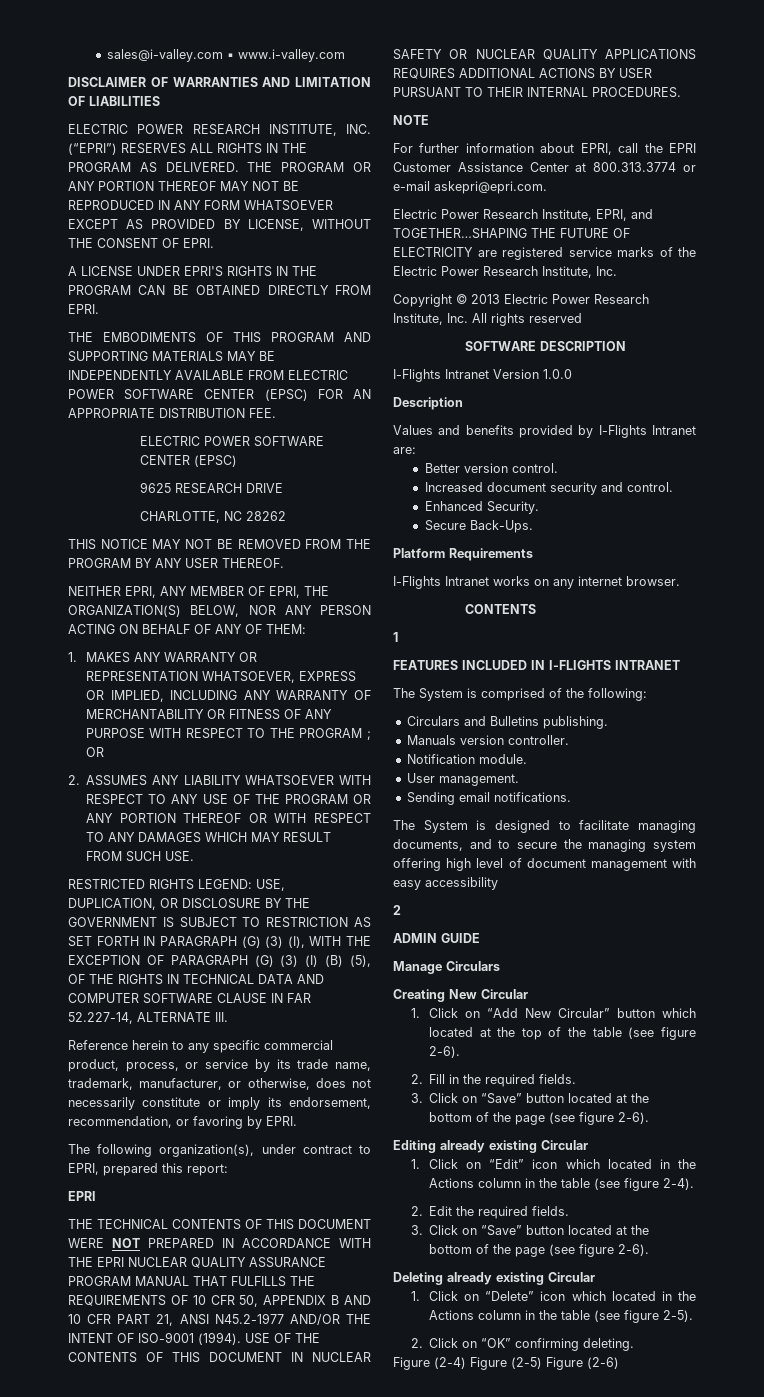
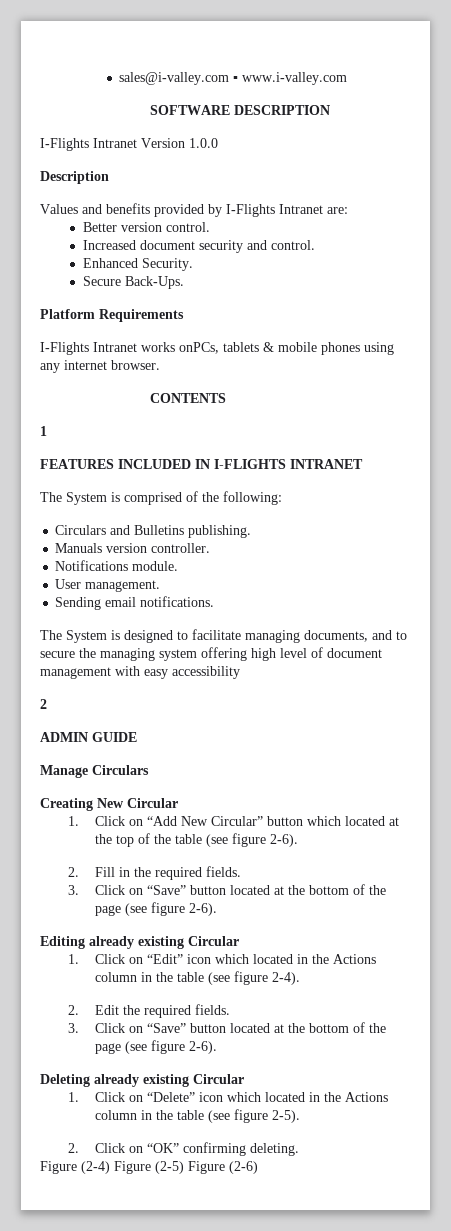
- DISCLAIMER OF WARRANTIES AND LIMITATION OF LIABILITIES
- ELECTRIC POWER RESEARCH INSTITUTE, INC. (“EPRI”) RESERVES ALL RIGHTS IN THE PROGRAM AS DELIVERED. THE PROGRAM OR ANY PORTION THEREOF MAY NOT BE REPRODUCED IN ANY FORM WHATSOEVER EXCEPT AS PROVIDED BY LICENSE, WITHOUT THE CONSENT OF EPRI.
- A LICENSE UNDER EPRI'S RIGHTS IN THE PROGRAM CAN BE OBTAINED DIRECTLY FROM EPRI.
- THE EMBODIMENTS OF THIS PROGRAM AND SUPPORTING MATERIALS MAY BE INDEPENDENTLY AVAILABLE FROM ELECTRIC POWER SOFTWARE CENTER (EPSC) FOR AN APPROPRIATE DISTRIBUTION FEE.
- ELECTRIC POWER SOFTWARE CENTER (EPSC)
- 9625 RESEARCH DRIVE
- CHARLOTTE, NC 28262
- THIS NOTICE MAY NOT BE REMOVED FROM THE PROGRAM BY ANY USER THEREOF.
- NEITHER EPRI, ANY MEMBER OF EPRI, THE ORGANIZATION(S) BELOW, NOR ANY PERSON ACTING ON BEHALF OF ANY OF THEM:
- 1. MAKES ANY WARRANTY OR REPRESENTATION WHATSOEVER, EXPRESS OR IMPLIED, INCLUDING ANY WARRANTY OF MERCHANTABILITY OR FITNESS OF ANY PURPOSE WITH RESPECT TO THE PROGRAM ; OR
- 2. ASSUMES ANY LIABILITY WHATSOEVER WITH RESPECT TO ANY USE OF THE PROGRAM OR ANY PORTION THEREOF OR WITH RESPECT TO ANY DAMAGES WHICH MAY RESULT FROM SUCH USE.
- RESTRICTED RIGHTS LEGEND: USE, DUPLICATION, OR DISCLOSURE BY THE GOVERNMENT IS SUBJECT TO RESTRICTION AS SET FORTH IN PARAGRAPH (G) (3) (I), WITH THE EXCEPTION OF PARAGRAPH (G) (3) (I) (B) (5), OF THE RIGHTS IN TECHNICAL DATA AND COMPUTER SOFTWARE CLAUSE IN FAR 52.227-14, ALTERNATE III.
- Reference herein to any specific commercial product, process, or service by its trade name, trademark, manufacturer, or otherwise, does not necessarily constitute or imply its endorsement, recommendation, or favoring by EPRI.
- The following organization(s), under contract to EPRI, prepared this report:
- EPRI
- THE TECHNICAL CONTENTS OF THIS DOCUMENT WERE NOT PREPARED IN ACCORDANCE WITH THE EPRI NUCLEAR QUALITY ASSURANCE PROGRAM MANUAL THAT FULFILLS THE REQUIREMENTS OF 10 CFR 50, APPENDIX B AND 10 CFR PART 21, ANSI N45.2-1977 AND/OR THE INTENT OF ISO-9001 (1994). USE OF THE CONTENTS OF THIS DOCUMENT IN NUCLEAR SAFETY OR NUCLEAR QUALITY APPLICATIONS REQUIRES ADDITIONAL ACTIONS BY USER PURSUANT TO THEIR INTERNAL PROCEDURES.
- NOTE
- For further information about EPRI, call the EPRI Customer Assistance Center at 800.313.3774 or e-mail askepri@epri.com.
- Electric Power Research Institute, EPRI, and TOGETHER…SHAPING THE FUTURE OF ELECTRICITY are registered service marks of the Electric Power Research Institute, Inc.
- Copyright © 2013 Electric Power Research Institute, Inc. All rights reserved
- I-Flights Intranet works on any internet browser.
+ I-Flights Intranet works onPCs, tablets & mobile phones using any internet browser.
- Notification module.
+ Notifications module.

